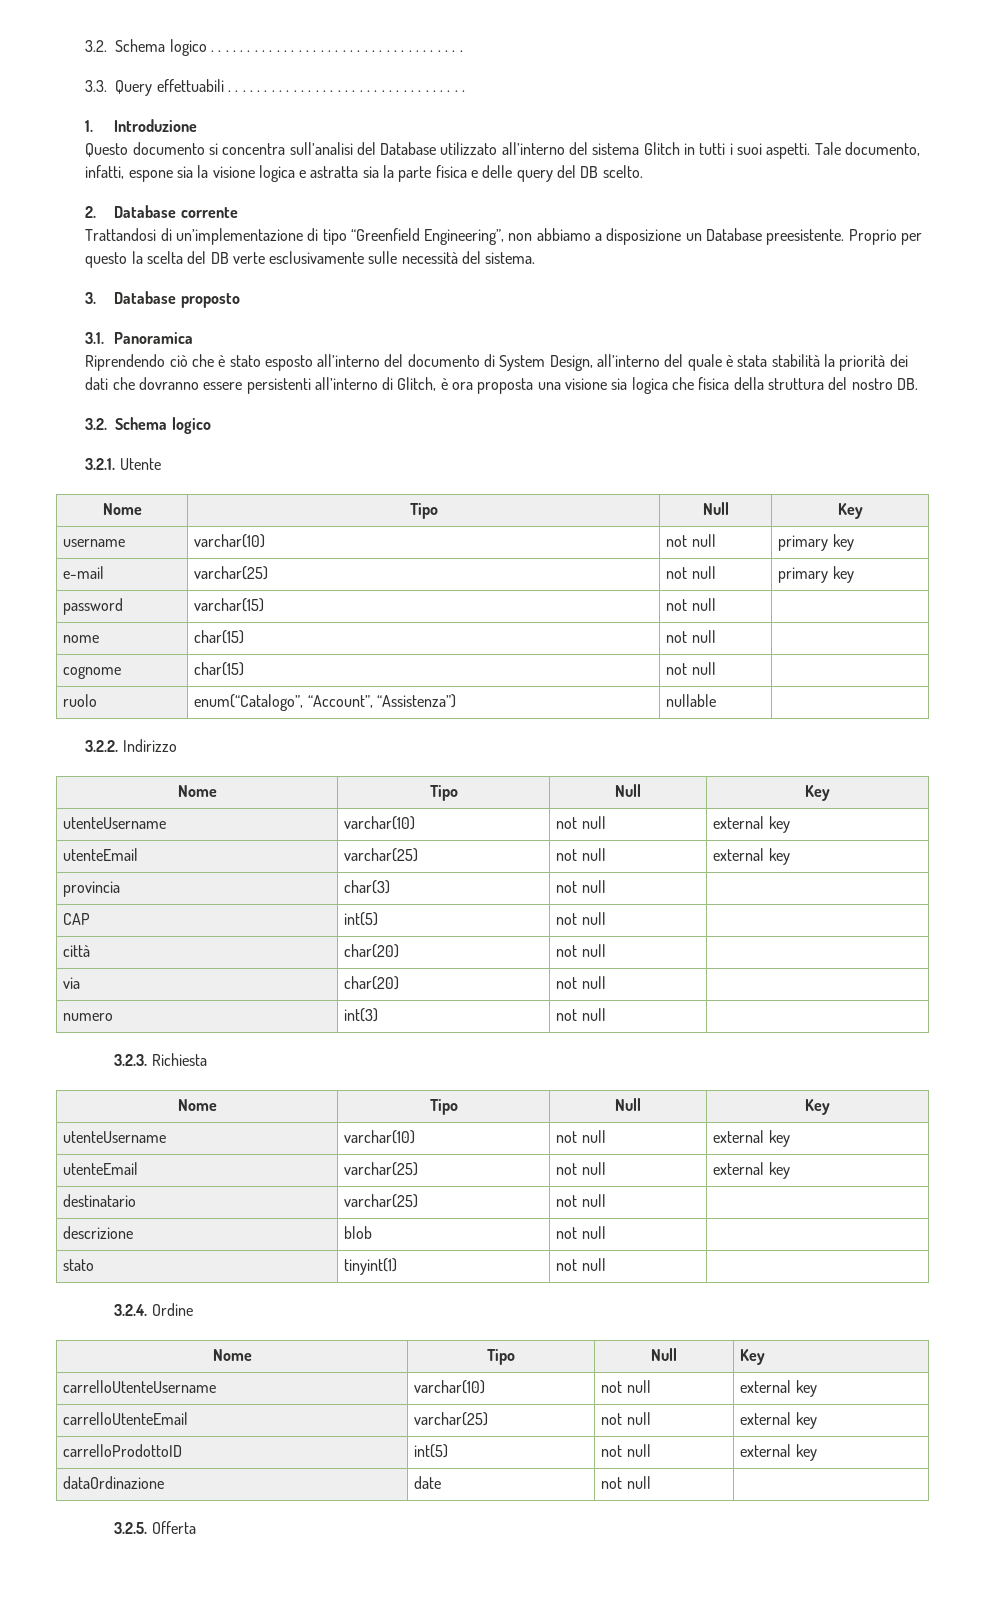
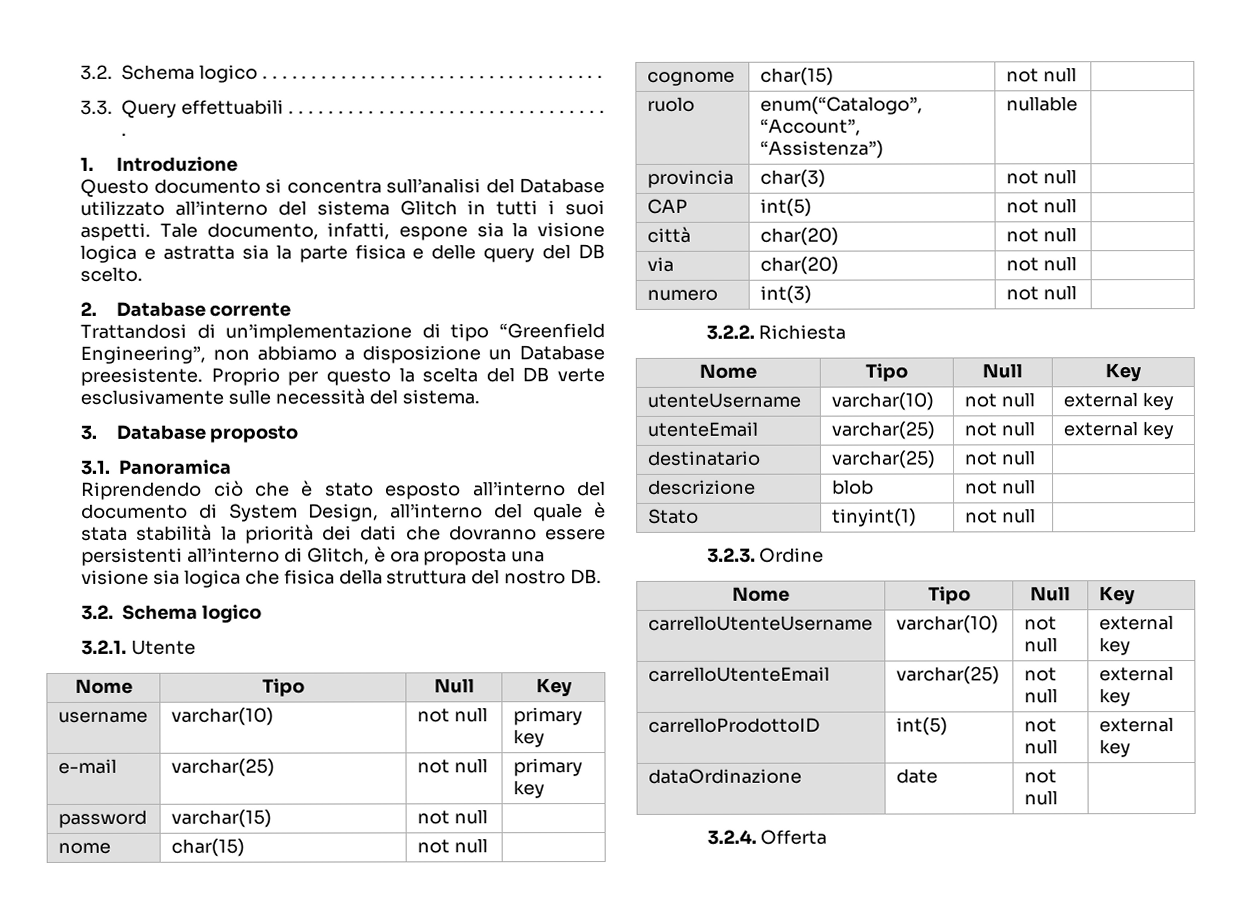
- 3.2.2. Indirizzo
- Nome | Tipo | Null | Key
- utenteUsername | varchar(10) | not null | external key
- utenteEmail | varchar(25) | not null | external key
- 3.2.3. Richiesta
+ 3.2.2. Richiesta
- stato | tinyint(1) | not null |
+ Stato | tinyint(1) | not null |
- 3.2.4. Ordine
+ 3.2.3. Ordine
- 3.2.5. Offerta
+ 3.2.4. Offerta

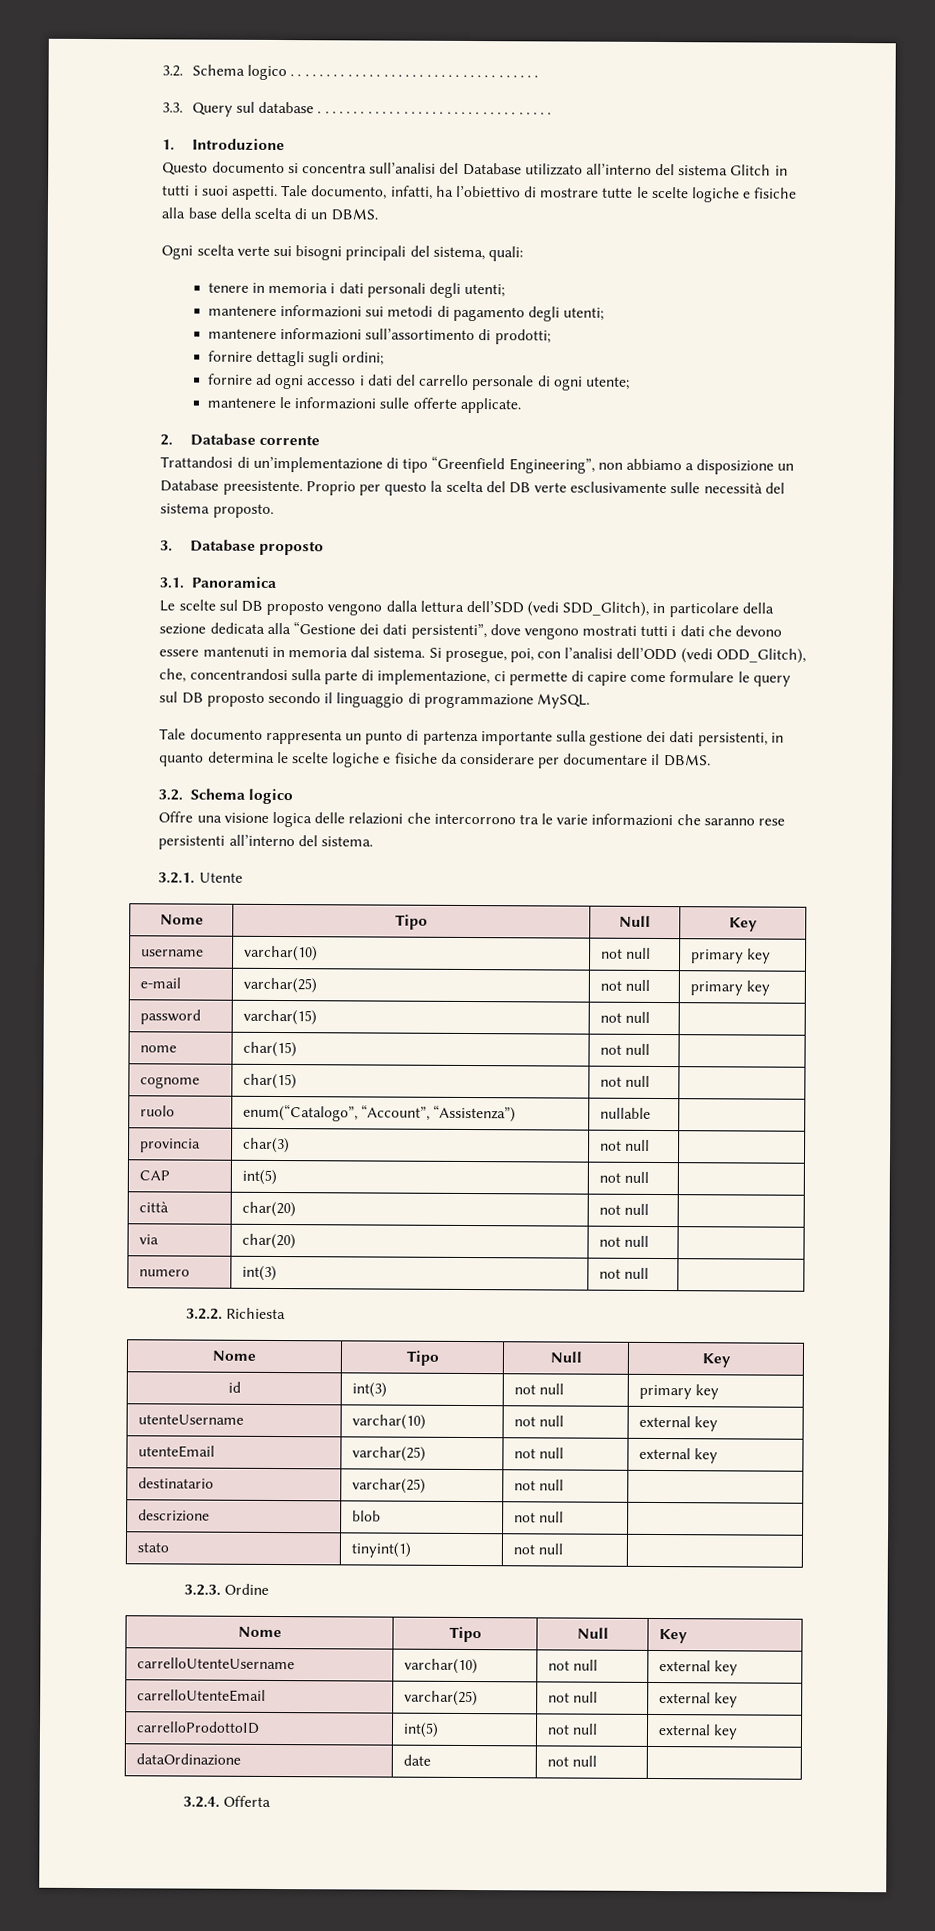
- 3.3. Query effettuabili . . . . . . . . . . . . . . . . . . . . . . . . . . . . . . . . .
+ 3.3. Query sul database . . . . . . . . . . . . . . . . . . . . . . . . . . . . . . . . .
- Tale documento, infatti, espone sia la visione logica e astratta sia la parte fisica e delle query del DB scelto.
+ Tale documento, infatti, ha l’obiettivo di mostrare tutte le scelte logiche e fisiche alla base della scelta di un DBMS.
+ Ogni scelta verte sui bisogni principali del sistema, quali:
+ tenere in memoria i dati personali degli utenti;
+ mantenere informazioni sui metodi di pagamento degli utenti;
+ mantenere informazioni sull’assortimento di prodotti;
+ fornire dettagli sugli ordini;
+ fornire ad ogni accesso i dati del carrello personale di ogni utente;
+ mantenere le informazioni sulle offerte applicate.
- Proprio per questo la scelta del DB verte esclusivamente sulle necessità del sistema.
+ Proprio per questo la scelta del DB verte esclusivamente sulle necessità del sistema proposto.
- Riprendendo ciò che è stato esposto all’interno del documento di System Design, all’interno del quale è stata stabilità la priorità dei dati che dovranno essere persistenti all’interno di Glitch, è ora proposta una visione sia logica che fisica della struttura del nostro DB.
+ Le scelte sul DB proposto vengono dalla lettura dell’SDD (vedi SDD_Glitch), in particolare della sezione dedicata alla “Gestione dei dati persistenti”, dove vengono mostrati tutti i dati che devono essere mantenuti in memoria dal sistema. Si prosegue, poi, con l’analisi dell’ODD (vedi ODD_Glitch), che, concentrandosi sulla parte di implementazione, ci permette di capire come formulare le query sul DB proposto secondo il linguaggio di programmazione MySQL.
+ Tale documento rappresenta un punto di partenza importante sulla gestione dei dati persistenti, in quanto determina le scelte logiche e fisiche da considerare per documentare il DBMS.
  3.2. Schema logico
+ Offre una visione logica delle relazioni che intercorrono tra le varie informazioni che saranno rese persistenti all’interno del sistema.
+ id | int(3) | not null | primary key
- Stato | tinyint(1) | not null |
+ stato | tinyint(1) | not null |

